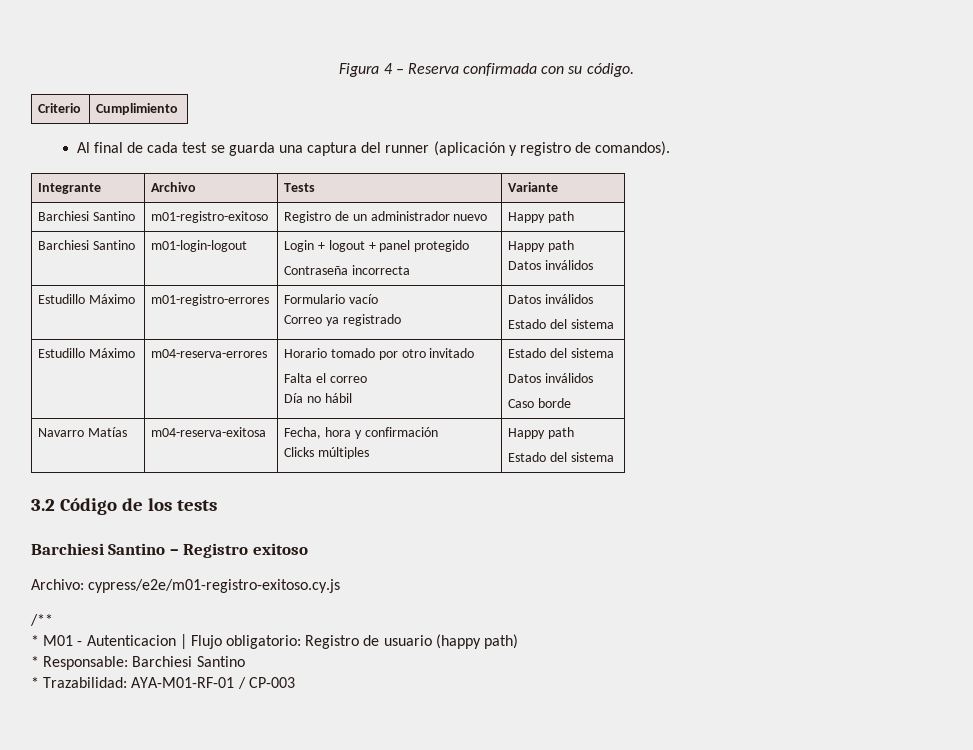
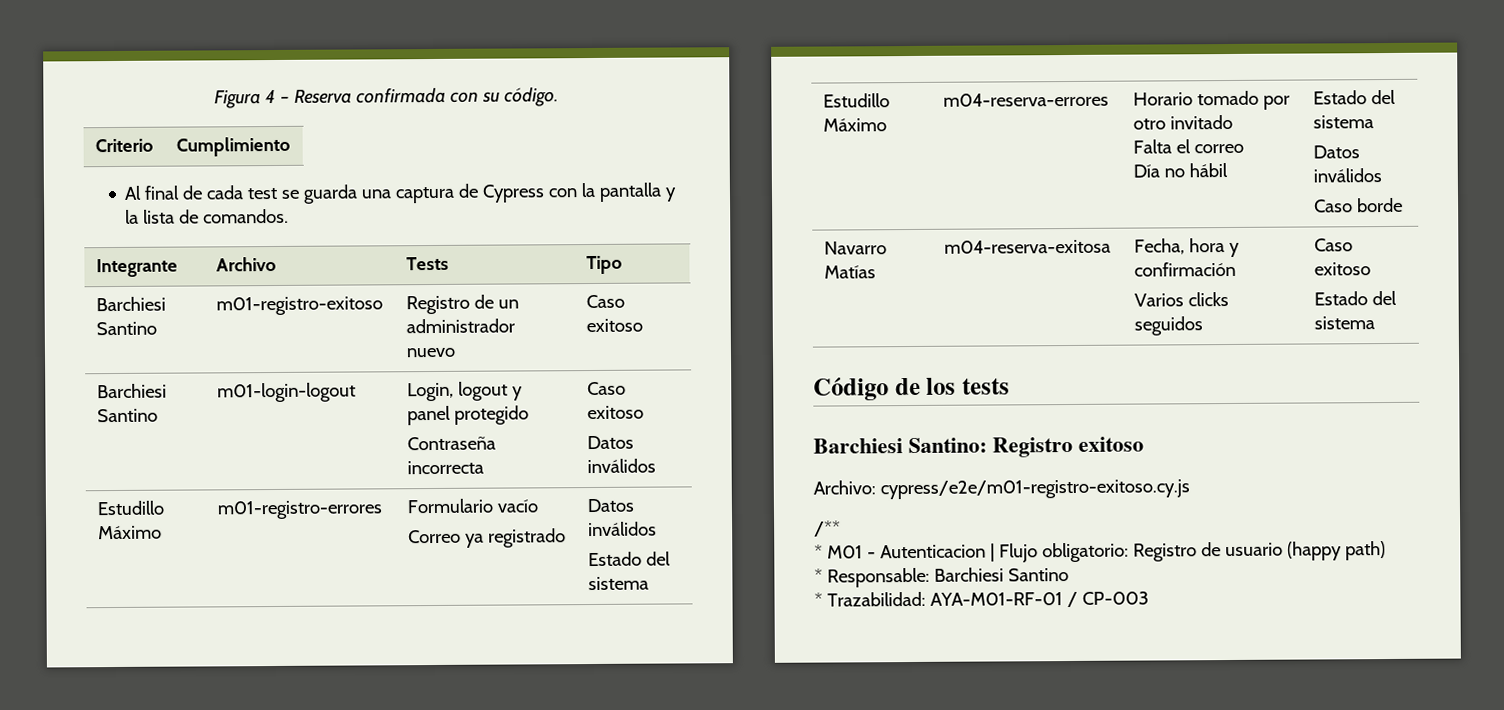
- Al final de cada test se guarda una captura del runner (aplicación y registro de comandos).
+ Al final de cada test se guarda una captura de Cypress con la pantalla y la lista de comandos.
- Integrante | Archivo | Tests | Variante
+ Integrante | Archivo | Tests | Tipo
- Barchiesi Santino | m01-registro-exitoso | Registro de un administrador nuevo | Happy path
+ Barchiesi Santino | m01-registro-exitoso | Registro de un administrador nuevo | Caso exitoso
- Barchiesi Santino | m01-login-logout | Login + logout + panel protegido
- Contraseña incorrecta | Happy path
+ Barchiesi Santino | m01-login-logout | Login, logout y panel protegido
+ Contraseña incorrecta | Caso exitoso
  Navarro Matías | m04-reserva-exitosa | Fecha, hora y confirmación
- Clicks múltiples | Happy path
+ Varios clicks seguidos | Caso exitoso
  Estado del sistema
- 3.2 Código de los tests
+ Código de los tests
- Barchiesi Santino – Registro exitoso
+ Barchiesi Santino: Registro exitoso

